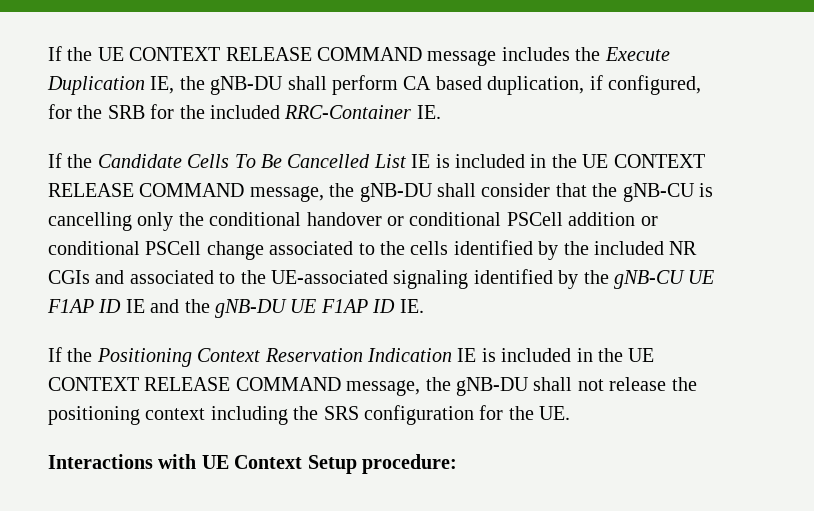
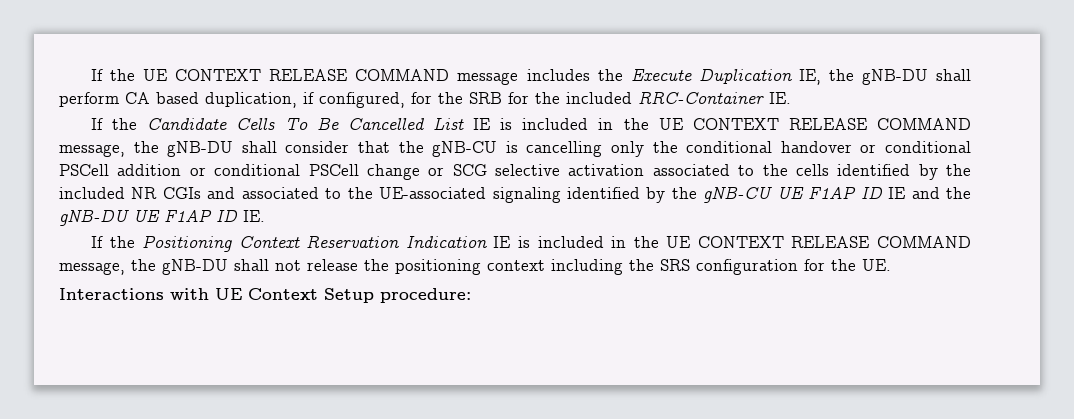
- If the Candidate Cells To Be Cancelled List IE is included in the UE CONTEXT RELEASE COMMAND message, the gNB-DU shall consider that the gNB-CU is cancelling only the conditional handover or conditional PSCell addition or conditional PSCell change associated to the cells identified by the included NR CGIs and associated to the UE-associated signaling identified by the gNB-CU UE F1AP ID IE and the gNB-DU UE F1AP ID IE.
+ If the Candidate Cells To Be Cancelled List IE is included in the UE CONTEXT RELEASE COMMAND message, the gNB-DU shall consider that the gNB-CU is cancelling only the conditional handover or conditional PSCell addition or conditional PSCell change or SCG selective activation associated to the cells identified by the included NR CGIs and associated to the UE-associated signaling identified by the gNB-CU UE F1AP ID IE and the gNB-DU UE F1AP ID IE.

